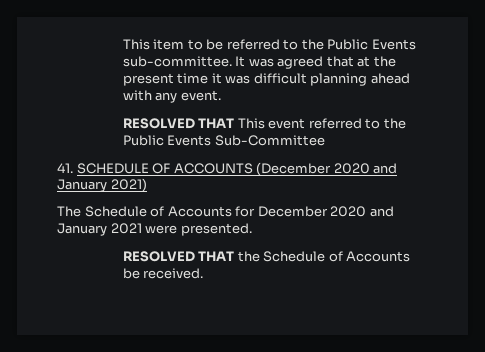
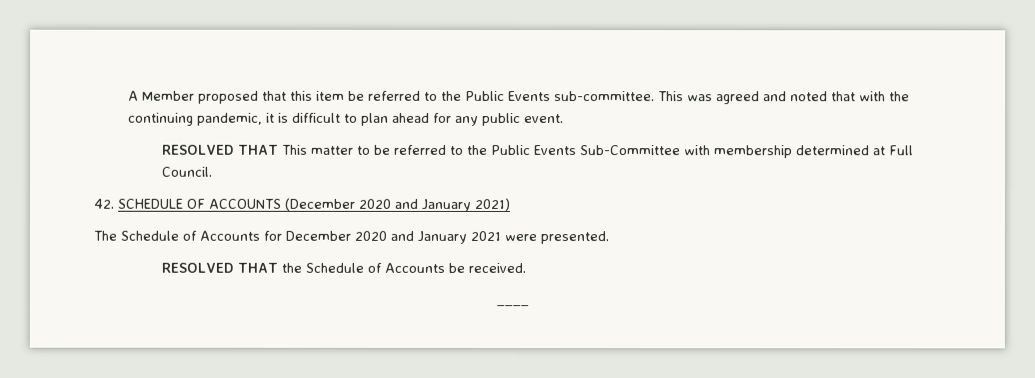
- This item to be referred to the Public Events sub-committee. It was agreed that at the present time it was difficult planning ahead with any event.
- RESOLVED THAT This event referred to the Public Events Sub-Committee
- 41. SCHEDULE OF ACCOUNTS (December 2020 and January 2021)
+ A Member proposed that this item be referred to the Public Events sub-committee. This was agreed and noted that with the continuing pandemic, it is difficult to plan ahead for any public event.
+ RESOLVED THAT This matter to be referred to the Public Events Sub-Committee with membership determined at Full Council.
+ 42. SCHEDULE OF ACCOUNTS (December 2020 and January 2021)
+ ____

